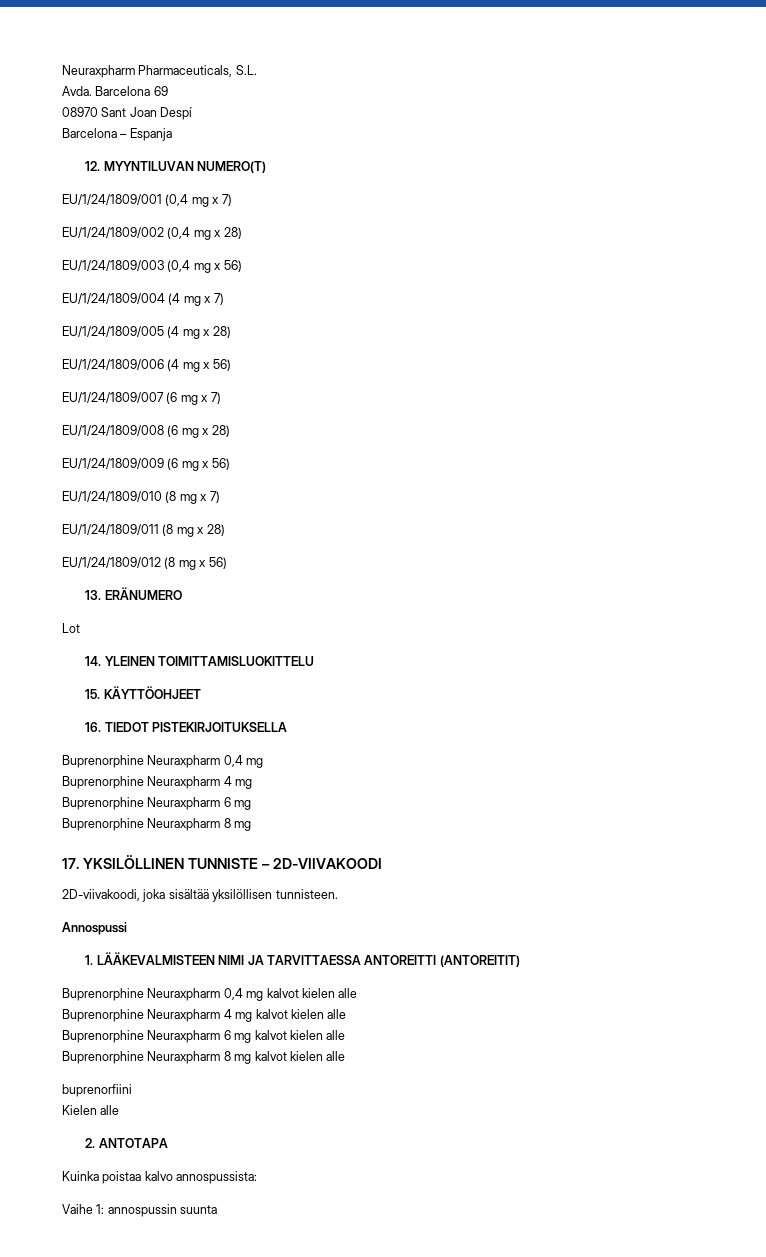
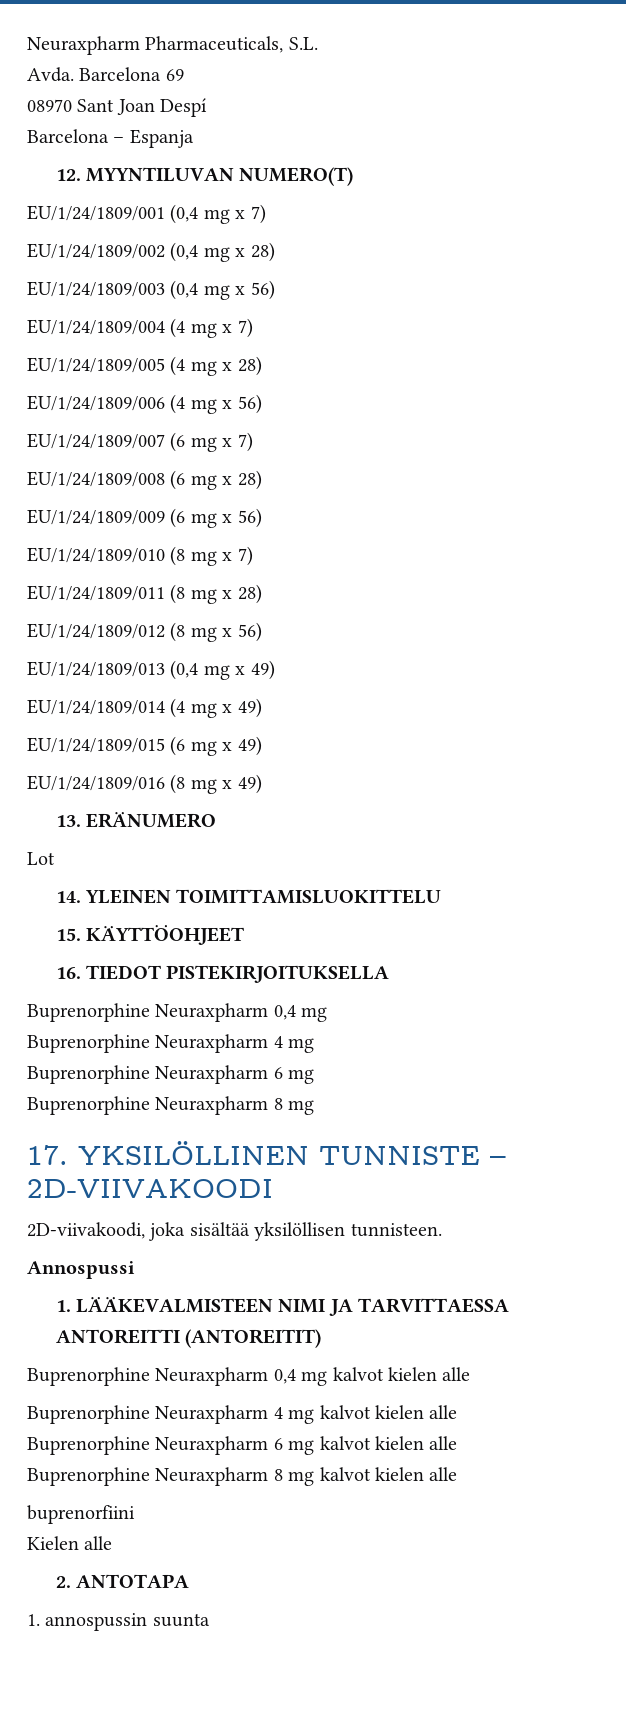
+ EU/1/24/1809/013 (0,4 mg x 49)
+ EU/1/24/1809/014 (4 mg x 49)
+ EU/1/24/1809/015 (6 mg x 49)
+ EU/1/24/1809/016 (8 mg x 49)
- Kuinka poistaa kalvo annospussista:
- Vaihe 1: annospussin suunta
+ 1. annospussin suunta

